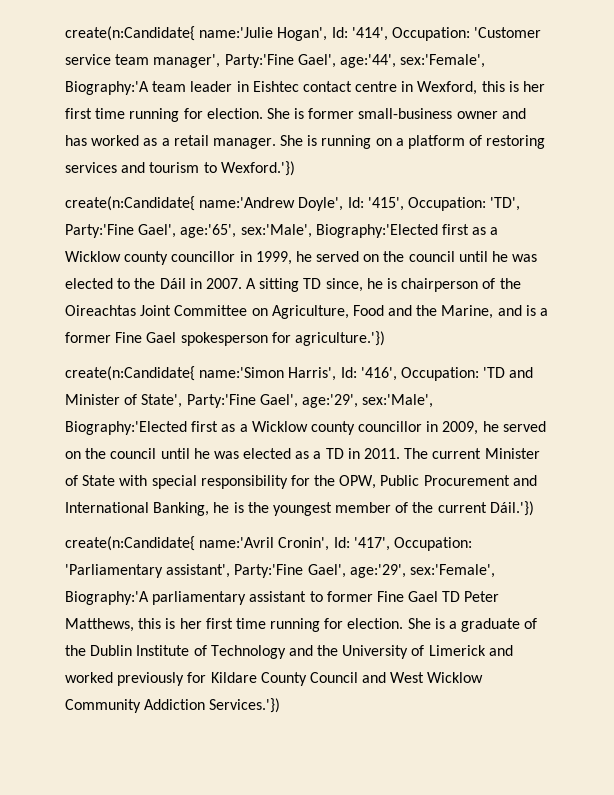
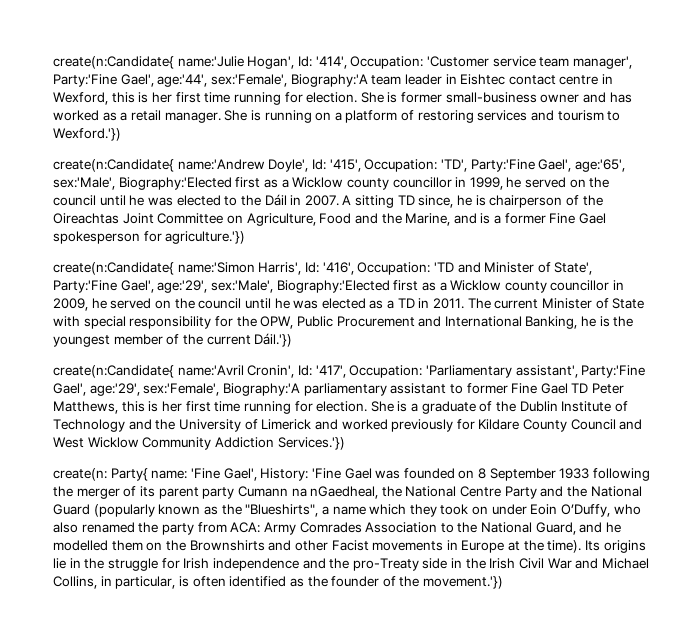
+ create(n: Party{ name: 'Fine Gael', History: 'Fine Gael was founded on 8 September 1933 following the merger of its parent party Cumann na nGaedheal, the National Centre Party and the National Guard (popularly known as the "Blueshirts", a name which they took on under Eoin O’Duffy, who also renamed the party from ACA: Army Comrades Association to the National Guard, and he modelled them on the Brownshirts and other Facist movements in Europe at the time). Its origins lie in the struggle for Irish independence and the pro-Treaty side in the Irish Civil War and Michael Collins, in particular, is often identified as the founder of the movement.'})

